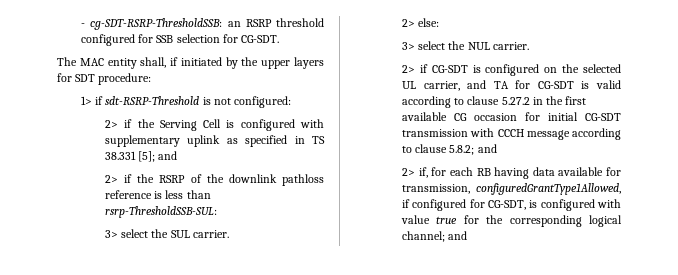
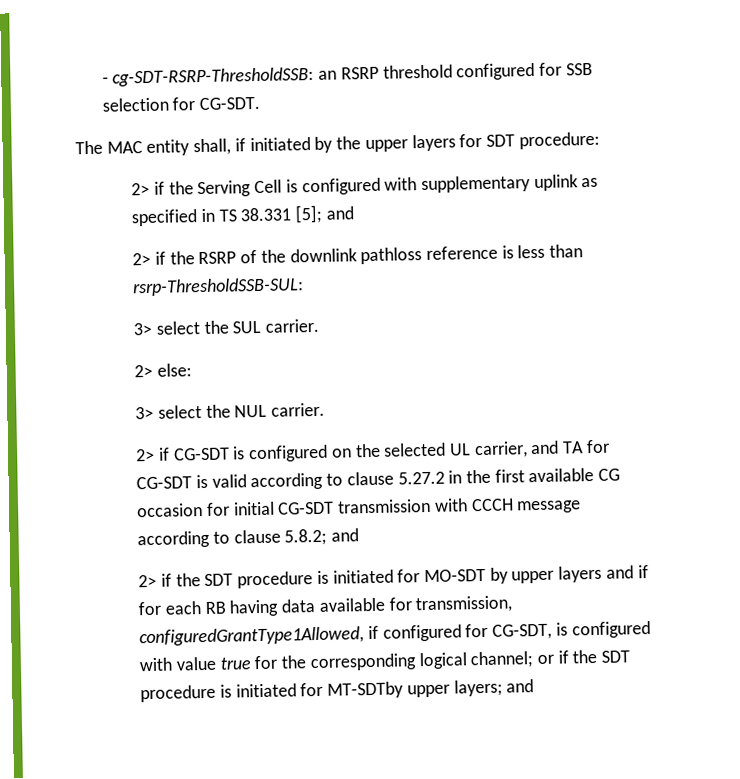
- 1> if sdt-RSRP-Threshold is not configured:
- 2> if, for each RB having data available for transmission, configuredGrantType1Allowed, if configured for CG-SDT, is configured with value true for the corresponding logical channel; and
+ 2> if the SDT procedure is initiated for MO-SDT by upper layers and if for each RB having data available for transmission, configuredGrantType1Allowed, if configured for CG-SDT, is configured with value true for the corresponding logical channel; or if the SDT procedure is initiated for MT-SDTby upper layers; and

